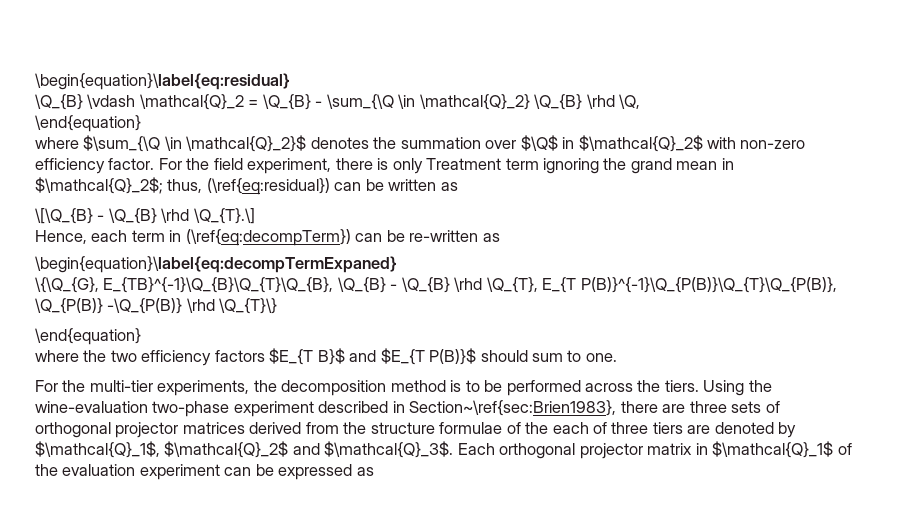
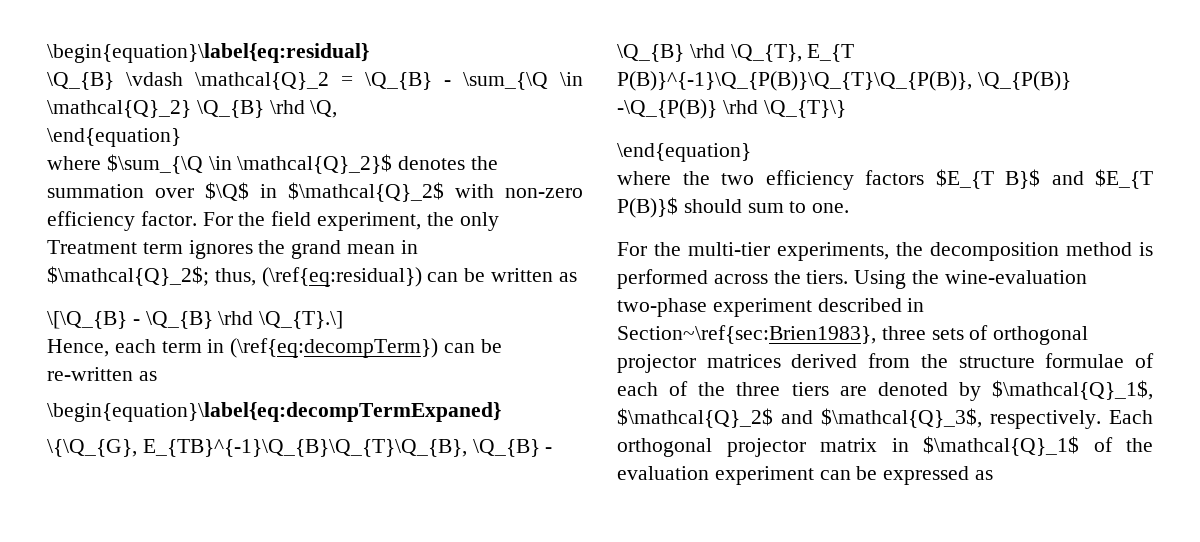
- For the field experiment, there is only Treatment term ignoring the grand mean in $\mathcal{Q}_2$; thus, (\ref{eq:residual}) can be written as
+ For the field experiment, the only Treatment term ignores the grand mean in $\mathcal{Q}_2$; thus, (\ref{eq:residual}) can be written as
- For the multi-tier experiments, the decomposition method is to be performed across the tiers.
+ For the multi-tier experiments, the decomposition method is performed across the tiers.
- Using the wine-evaluation two-phase experiment described in Section~\ref{sec:Brien1983}, there are three sets of orthogonal projector matrices derived from the structure formulae of the each of three tiers are denoted by $\mathcal{Q}_1$, $\mathcal{Q}_2$ and $\mathcal{Q}_3$.
+ Using the wine-evaluation two-phase experiment described in Section~\ref{sec:Brien1983}, three sets of orthogonal projector matrices derived from the structure formulae of each of the three tiers are denoted by $\mathcal{Q}_1$, $\mathcal{Q}_2$ and $\mathcal{Q}_3$, respectively.

